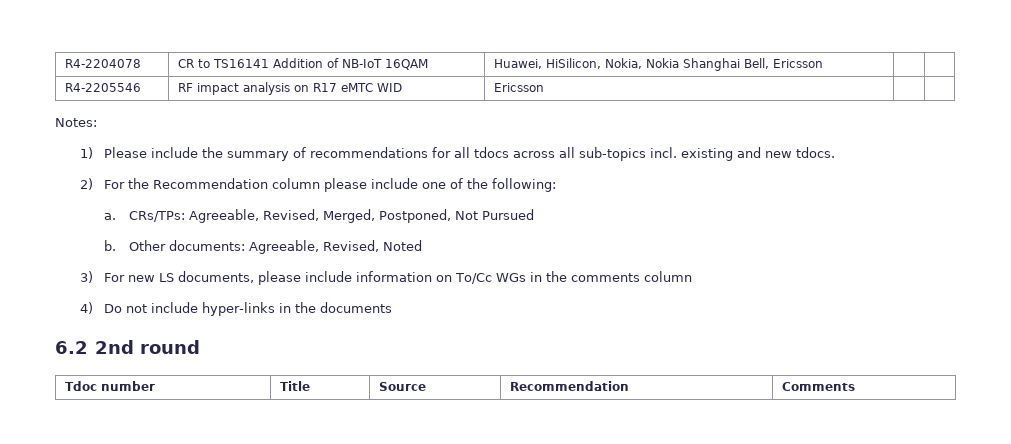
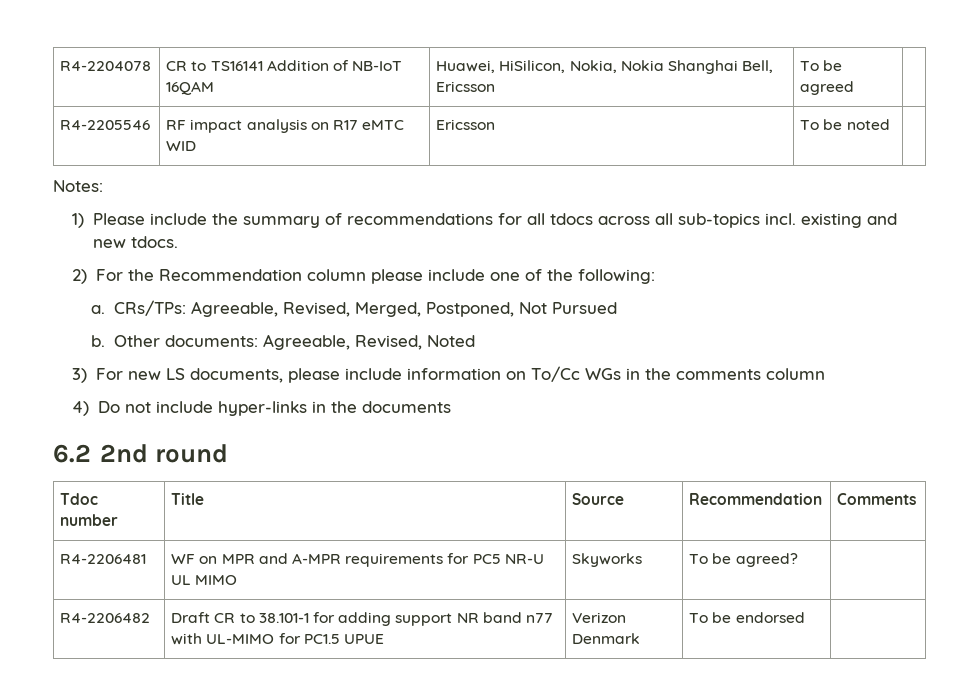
- R4-2204078 | CR to TS16141 Addition of NB-IoT 16QAM | Huawei, HiSilicon, Nokia, Nokia Shanghai Bell, Ericsson | |
+ R4-2204078 | CR to TS16141 Addition of NB-IoT 16QAM | Huawei, HiSilicon, Nokia, Nokia Shanghai Bell, Ericsson | To be agreed |
- R4-2205546 | RF impact analysis on R17 eMTC WID | Ericsson | |
+ R4-2205546 | RF impact analysis on R17 eMTC WID | Ericsson | To be noted |
+ R4-2206481 | WF on MPR and A-MPR requirements for PC5 NR-U UL MIMO | Skyworks | To be agreed? |
+ R4-2206482 | Draft CR to 38.101-1 for adding support NR band n77 with UL-MIMO for PC1.5 UPUE | Verizon Denmark | To be endorsed |

